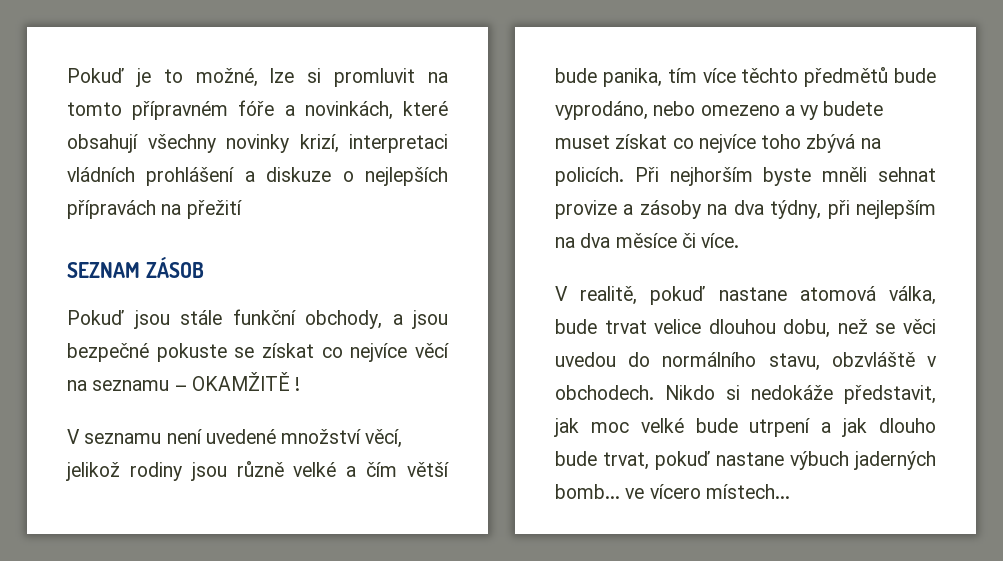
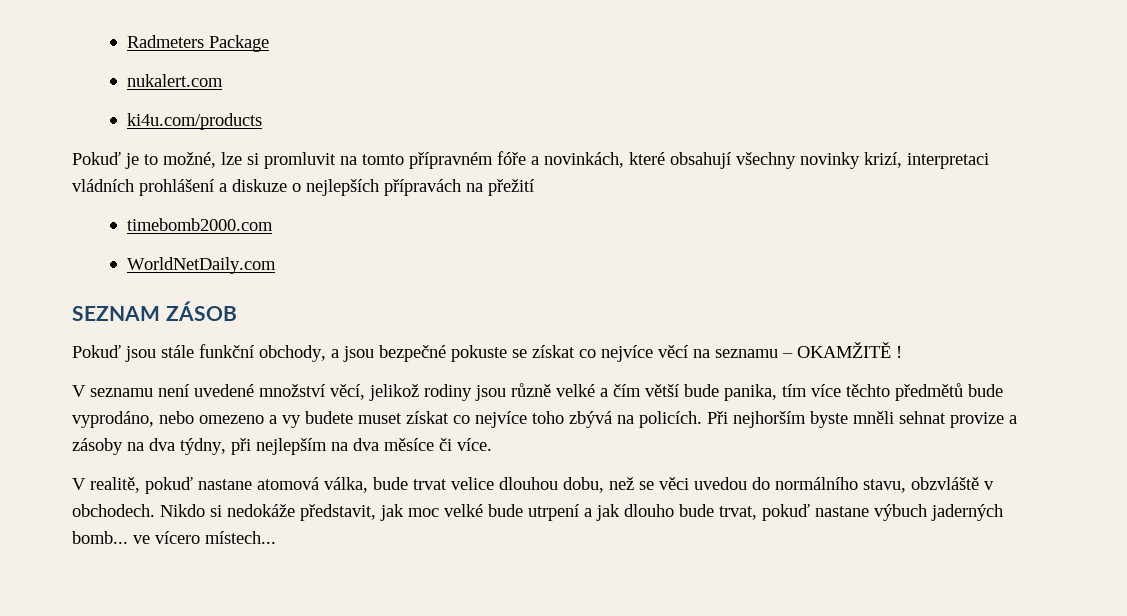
+ Radmeters Package
+ nukalert.com
+ ki4u.com/products
+ timebomb2000.com
+ WorldNetDaily.com

